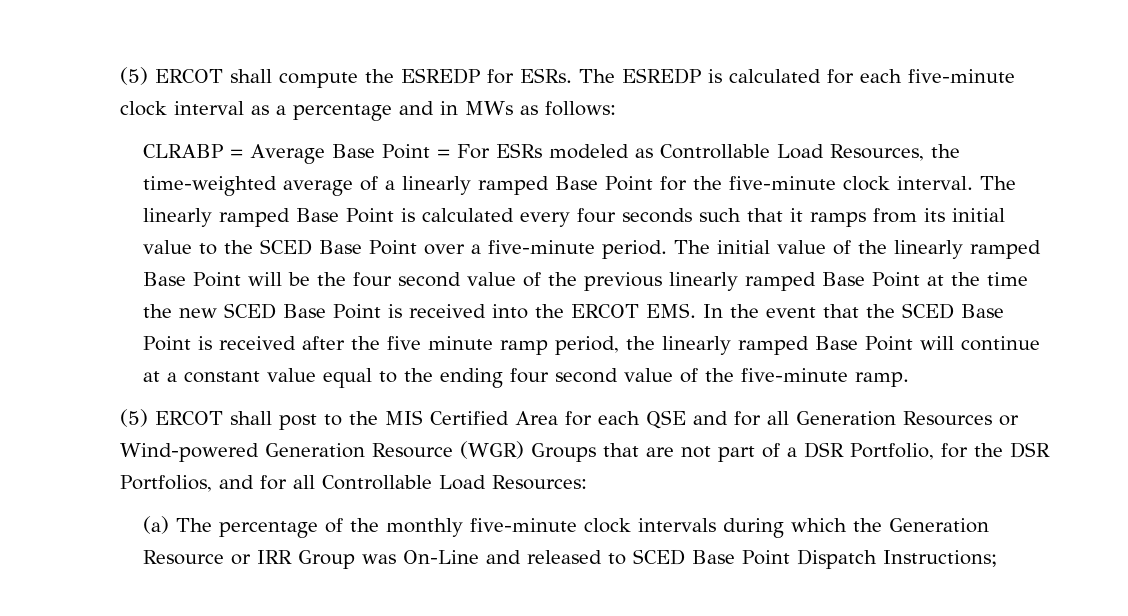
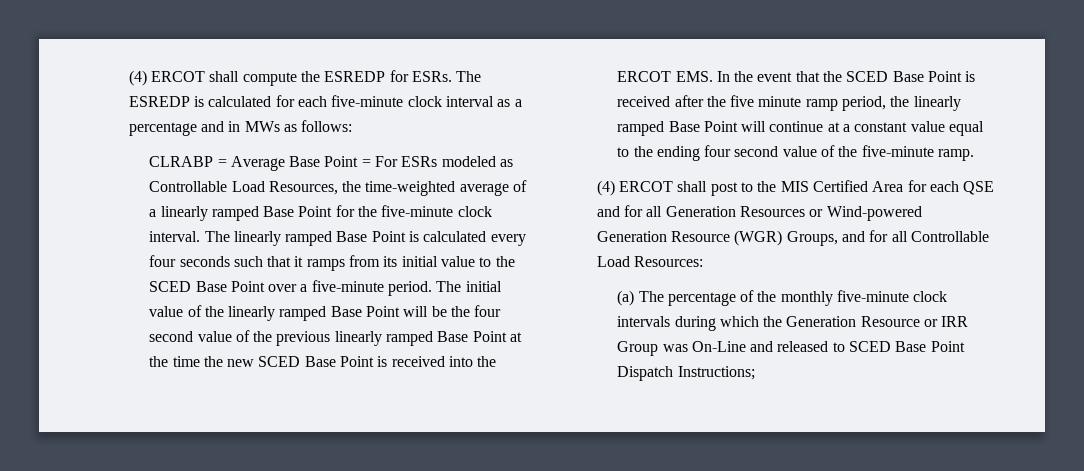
- (5) ERCOT shall compute the ESREDP for ESRs.
+ (4) ERCOT shall compute the ESREDP for ESRs.
- (5) ERCOT shall post to the MIS Certified Area for each QSE and for all Generation Resources or Wind-powered Generation Resource (WGR) Groups that are not part of a DSR Portfolio, for the DSR Portfolios, and for all Controllable Load Resources:
+ (4) ERCOT shall post to the MIS Certified Area for each QSE and for all Generation Resources or Wind-powered Generation Resource (WGR) Groups, and for all Controllable Load Resources:

